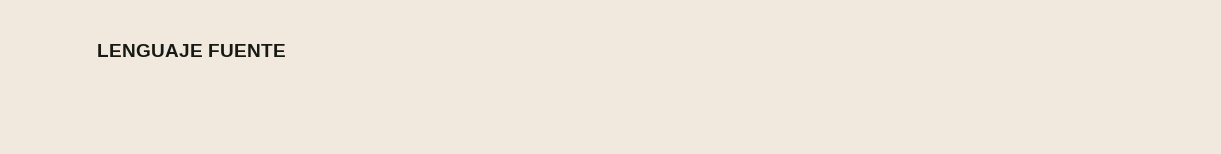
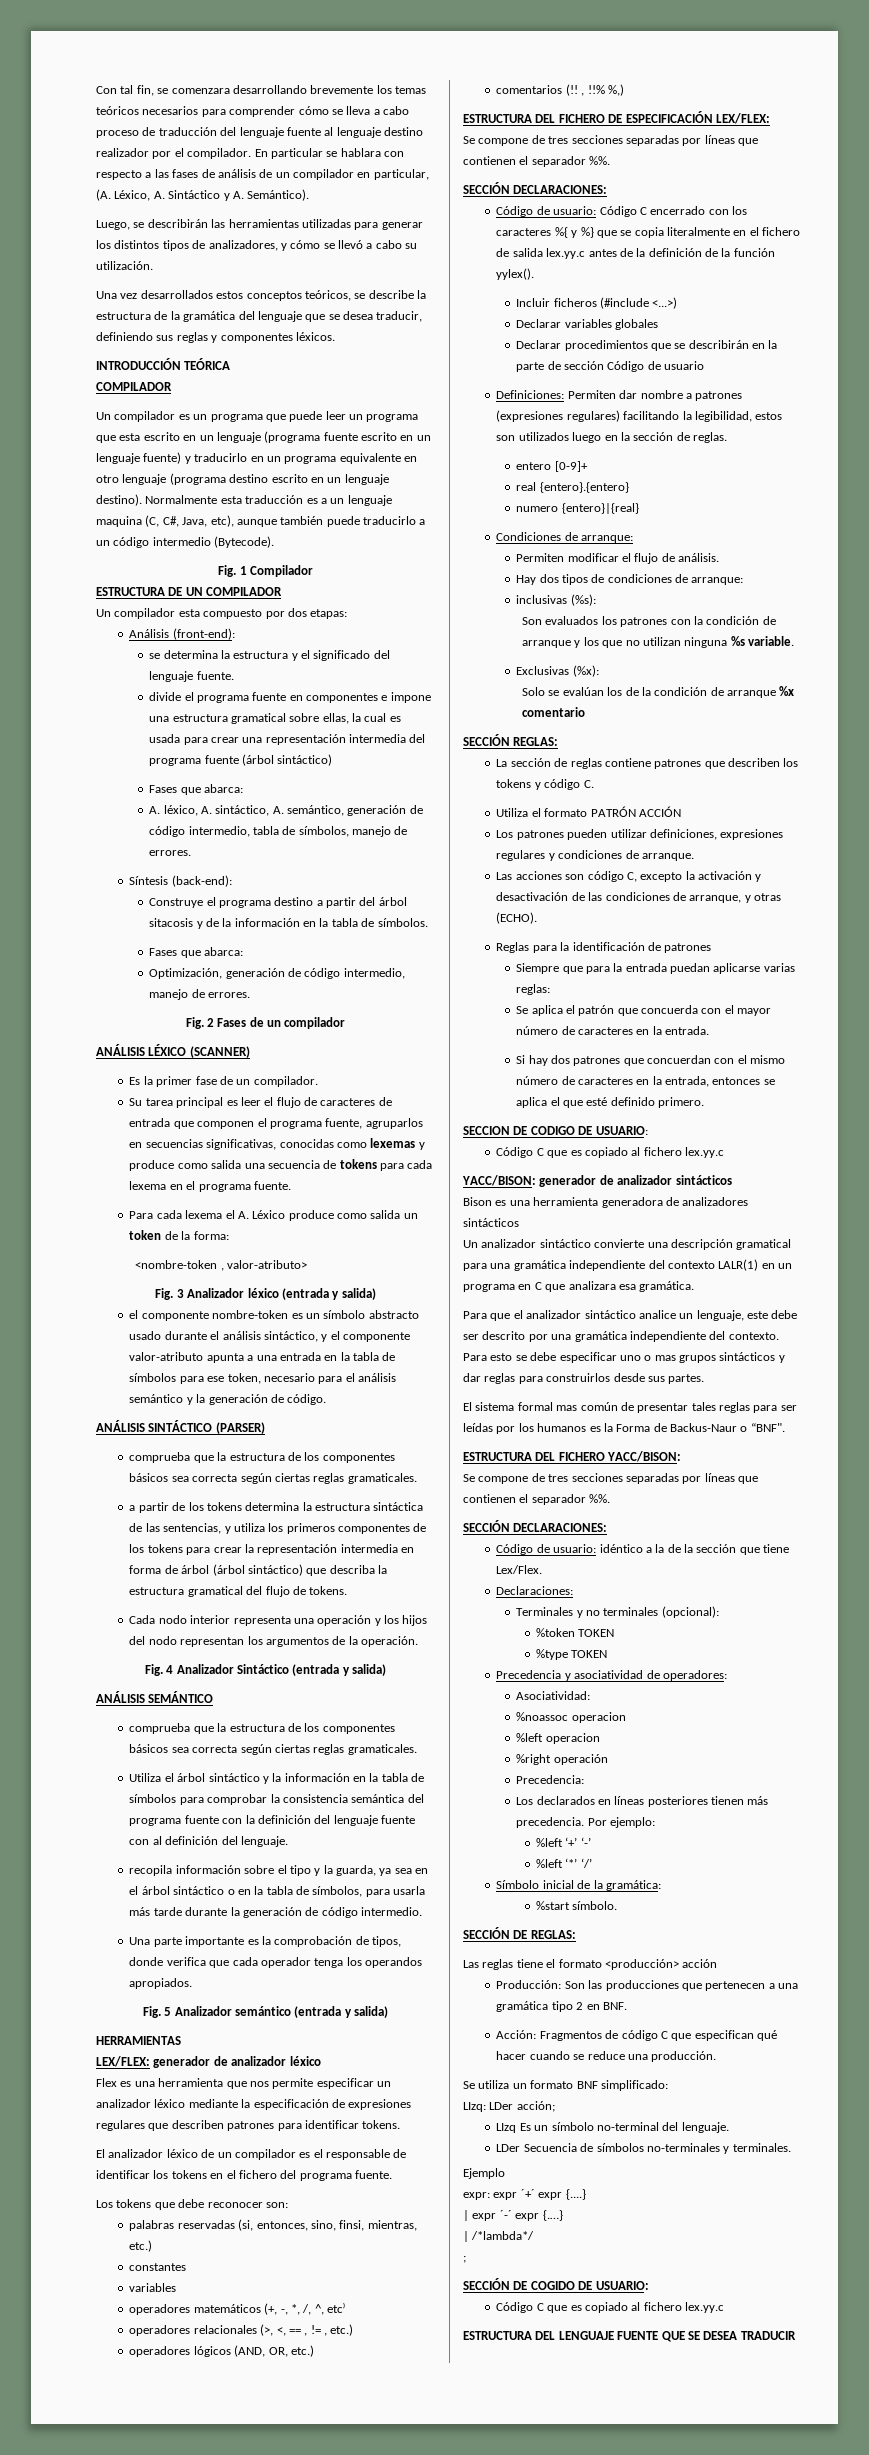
- LENGUAJE FUENTE
+ Con tal fin, se comenzara desarrollando brevemente los temas teóricos necesarios para comprender cómo se lleva a cabo proceso de traducción del lenguaje fuente al lenguaje destino realizador por el compilador. En particular se hablara con respecto a las fases de análisis de un compilador en particular, (A. Léxico, A. Sintáctico y A. Semántico).
+ Luego, se describirán las herramientas utilizadas para generar los distintos tipos de analizadores, y cómo se llevó a cabo su utilización.
+ Una vez desarrollados estos conceptos teóricos, se describe la estructura de la gramática del lenguaje que se desea traducir, definiendo sus reglas y componentes léxicos.
+ INTRODUCCIÓN TEÓRICA
+ COMPILADOR
+ Un compilador es un programa que puede leer un programa que esta escrito en un lenguaje (programa fuente escrito en un lenguaje fuente) y traducirlo en un programa equivalente en otro lenguaje (programa destino escrito en un lenguaje destino). Normalmente esta traducción es a un lenguaje maquina (C, C#, Java, etc), aunque también puede traducirlo a un código intermedio (Bytecode).
+ Fig. 1 Compilador
+ ESTRUCTURA DE UN COMPILADOR
+ Un compilador esta compuesto por dos etapas:
+ Análisis (front-end):
+ se determina la estructura y el significado del lenguaje fuente.
+ divide el programa fuente en componentes e impone una estructura gramatical sobre ellas, la cual es usada para crear una representación intermedia del programa fuente (árbol sintáctico)
+ Fases que abarca:
+ A. léxico, A. sintáctico, A. semántico, generación de código intermedio, tabla de símbolos, manejo de errores.
+ Síntesis (back-end):
+ Construye el programa destino a partir del árbol sitacosis y de la información en la tabla de símbolos.
+ Fases que abarca:
+ Optimización, generación de código intermedio, manejo de errores.
+ Fig. 2 Fases de un compilador
+ ANÁLISIS LÉXICO (SCANNER)
+ Es la primer fase de un compilador.
+ Su tarea principal es leer el flujo de caracteres de entrada que componen el programa fuente, agruparlos en secuencias significativas, conocidas como lexemas y produce como salida una secuencia de tokens para cada lexema en el programa fuente.
+ Para cada lexema el A. Léxico produce como salida un token de la forma:
+ <nombre-token , valor-atributo>
+ Fig. 3 Analizador léxico (entrada y salida)
+ el componente nombre-token es un símbolo abstracto usado durante el análisis sintáctico, y el componente valor-atributo apunta a una entrada en la tabla de símbolos para ese token, necesario para el análisis semántico y la generación de código.
+ ANÁLISIS SINTÁCTICO (PARSER)
+ comprueba que la estructura de los componentes básicos sea correcta según ciertas reglas gramaticales.
+ a partir de los tokens determina la estructura sintáctica de las sentencias, y utiliza los primeros componentes de los tokens para crear la representación intermedia en forma de árbol (árbol sintáctico) que describa la estructura gramatical del flujo de tokens.
+ Cada nodo interior representa una operación y los hijos del nodo representan los argumentos de la operación.
+ Fig. 4 Analizador Sintáctico (entrada y salida)
+ ANÁLISIS SEMÁNTICO
+ comprueba que la estructura de los componentes básicos sea correcta según ciertas reglas gramaticales.
+ Utiliza el árbol sintáctico y la información en la tabla de símbolos para comprobar la consistencia semántica del programa fuente con la definición del lenguaje fuente con al definición del lenguaje.
+ recopila información sobre el tipo y la guarda, ya sea en el árbol sintáctico o en la tabla de símbolos, para usarla más tarde durante la generación de código intermedio.
+ Una parte importante es la comprobación de tipos, donde verifica que cada operador tenga los operandos apropiados.
+ Fig. 5 Analizador semántico (entrada y salida)
+ HERRAMIENTAS
+ LEX/FLEX: generador de analizador léxico
+ Flex es una herramienta que nos permite especificar un analizador léxico mediante la especificación de expresiones regulares que describen patrones para identificar tokens.
+ El analizador léxico de un compilador es el responsable de identificar los tokens en el fichero del programa fuente.
+ Los tokens que debe reconocer son:
+ palabras reservadas (si, entonces, sino, finsi, mientras, etc.)
+ constantes
+ variables
+ operadores matemáticos (+, -, *, /, ^, etc⁾
+ operadores relacionales (>, <, == , != , etc.)
+ operadores lógicos (AND, OR, etc.)
+ comentarios (!! , !!% %,)
+ ESTRUCTURA DEL FICHERO DE ESPECIFICACIÓN LEX/FLEX:
+ Se compone de tres secciones separadas por líneas que contienen el separador %%.
+ SECCIÓN DECLARACIONES:
+ Código de usuario: Código C encerrado con los caracteres %{ y %} que se copia literalmente en el fichero de salida lex.yy.c antes de la definición de la función yylex().
+ Incluir ficheros (#include <...>)
+ Declarar variables globales
+ Declarar procedimientos que se describirán en la parte de sección Código de usuario
+ Definiciones: Permiten dar nombre a patrones (expresiones regulares) facilitando la legibilidad, estos son utilizados luego en la sección de reglas.
+ entero [0-9]+
+ real {entero}.{entero}
+ numero {entero}|{real}
+ Condiciones de arranque:
+ Permiten modificar el flujo de análisis.
+ Hay dos tipos de condiciones de arranque:
+ inclusivas (%s):
+ Son evaluados los patrones con la condición de arranque y los que no utilizan ninguna %s variable.
+ Exclusivas (%x):
+ Solo se evalúan los de la condición de arranque %x comentario
+ SECCIÓN REGLAS:
+ La sección de reglas contiene patrones que describen los tokens y código C.
+ Utiliza el formato PATRÓN ACCIÓN
+ Los patrones pueden utilizar definiciones, expresiones regulares y condiciones de arranque.
+ Las acciones son código C, excepto la activación y desactivación de las condiciones de arranque, y otras (ECHO).
+ Reglas para la identificación de patrones
+ Siempre que para la entrada puedan aplicarse varias reglas:
+ Se aplica el patrón que concuerda con el mayor número de caracteres en la entrada.
+ Si hay dos patrones que concuerdan con el mismo número de caracteres en la entrada, entonces se aplica el que esté definido primero.
+ SECCION DE CODIGO DE USUARIO:
+ Código C que es copiado al fichero lex.yy.c
+ YACC/BISON: generador de analizador sintácticos
+ Bison es una herramienta generadora de analizadores sintácticos
+ Un analizador sintáctico convierte una descripción gramatical para una gramática independiente del contexto LALR(1) en un programa en C que analizara esa gramática.
+ Para que el analizador sintáctico analice un lenguaje, este debe ser descrito por una gramática independiente del contexto. Para esto se debe especificar uno o mas grupos sintácticos y dar reglas para construirlos desde sus partes.
+ El sistema formal mas común de presentar tales reglas para ser leídas por los humanos es la Forma de Backus-Naur o “BNF".
+ ESTRUCTURA DEL FICHERO YACC/BISON:
+ Se compone de tres secciones separadas por líneas que contienen el separador %%.
+ SECCIÓN DECLARACIONES:
+ Código de usuario: idéntico a la de la sección que tiene Lex/Flex.
+ Declaraciones:
+ Terminales y no terminales (opcional):
+ %token TOKEN
+ %type TOKEN
+ Precedencia y asociatividad de operadores:
+ Asociatividad:
+ %noassoc operacion
+ %left operacion
+ %right operación
+ Precedencia:
+ Los declarados en líneas posteriores tienen más precedencia. Por ejemplo:
+ %left ‘+’ ‘-’
+ %left ‘*’ ‘/’
+ Símbolo inicial de la gramática:
+ %start símbolo.
+ SECCIÓN DE REGLAS:
+ Las reglas tiene el formato <producción> acción
+ Producción: Son las producciones que pertenecen a una gramática tipo 2 en BNF.
+ Acción: Fragmentos de código C que especifican qué hacer cuando se reduce una producción.
+ Se utiliza un formato BNF simplificado:
+ LIzq: LDer acción;
+ LIzq Es un símbolo no-terminal del lenguaje.
+ LDer Secuencia de símbolos no-terminales y terminales.
+ Ejemplo
+ expr: expr ´+´ expr {....}
+ | expr ´-´ expr {.…}
+ | /*lambda*/
+ ;
+ SECCIÓN DE COGIDO DE USUARIO:
+ Código C que es copiado al fichero lex.yy.c
+ ESTRUCTURA DEL LENGUAJE FUENTE QUE SE DESEA TRADUCIR

